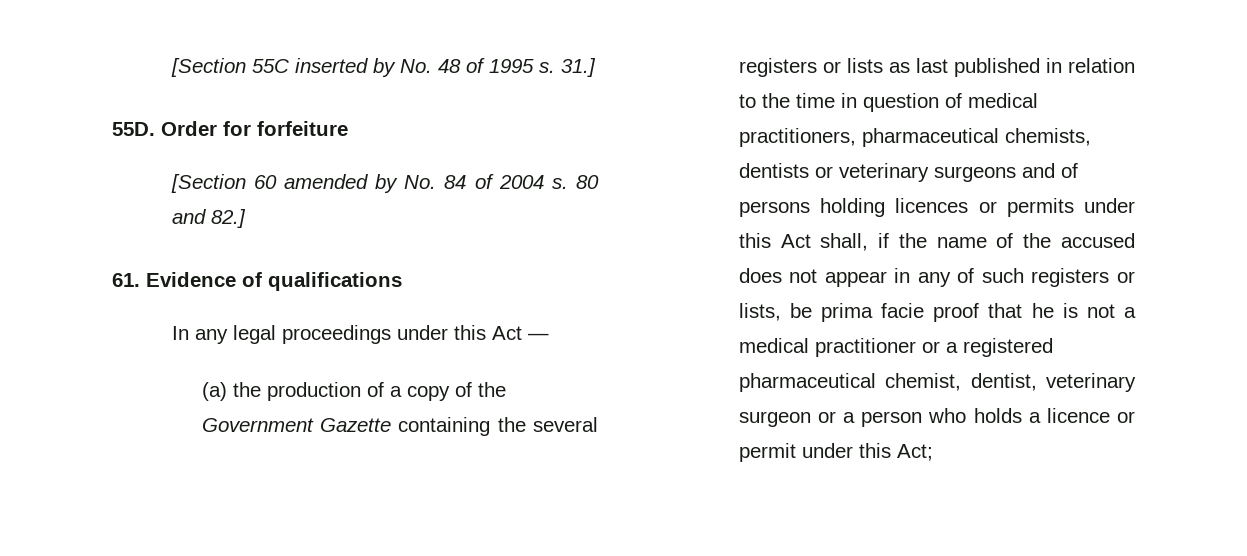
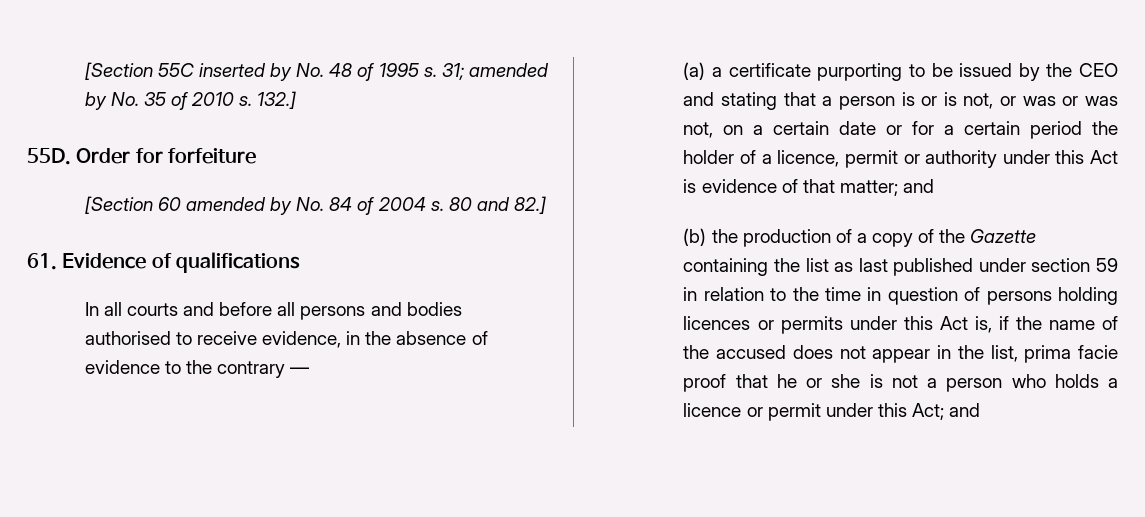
- 31.]
+ 31; amended by No. 35 of 2010 s. 132.]
- In any legal proceedings under this Act —
- (a) the production of a copy of the Government Gazette containing the several registers or lists as last published in relation to the time in question of medical practitioners, pharmaceutical chemists, dentists or veterinary surgeons and of persons holding licences or permits under this Act shall, if the name of the accused does not appear in any of such registers or lists, be prima facie proof that he is not a medical practitioner or a registered pharmaceutical chemist, dentist, veterinary surgeon or a person who holds a licence or permit under this Act;
+ In all courts and before all persons and bodies authorised to receive evidence, in the absence of evidence to the contrary —
+ (a) a certificate purporting to be issued by the CEO and stating that a person is or is not, or was or was not, on a certain date or for a certain period the holder of a licence, permit or authority under this Act is evidence of that matter; and
+ (b) the production of a copy of the Gazette containing the list as last published under section 59 in relation to the time in question of persons holding licences or permits under this Act is, if the name of the accused does not appear in the list, prima facie proof that he or she is not a person who holds a licence or permit under this Act; and

